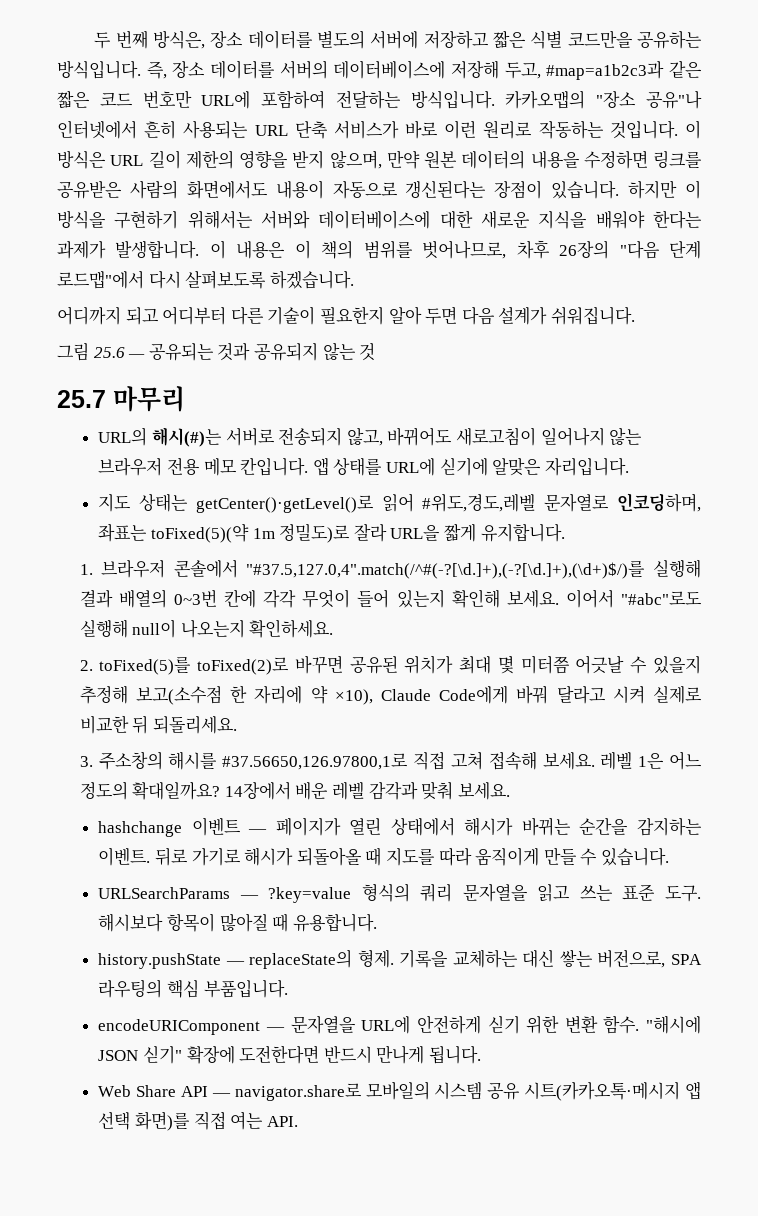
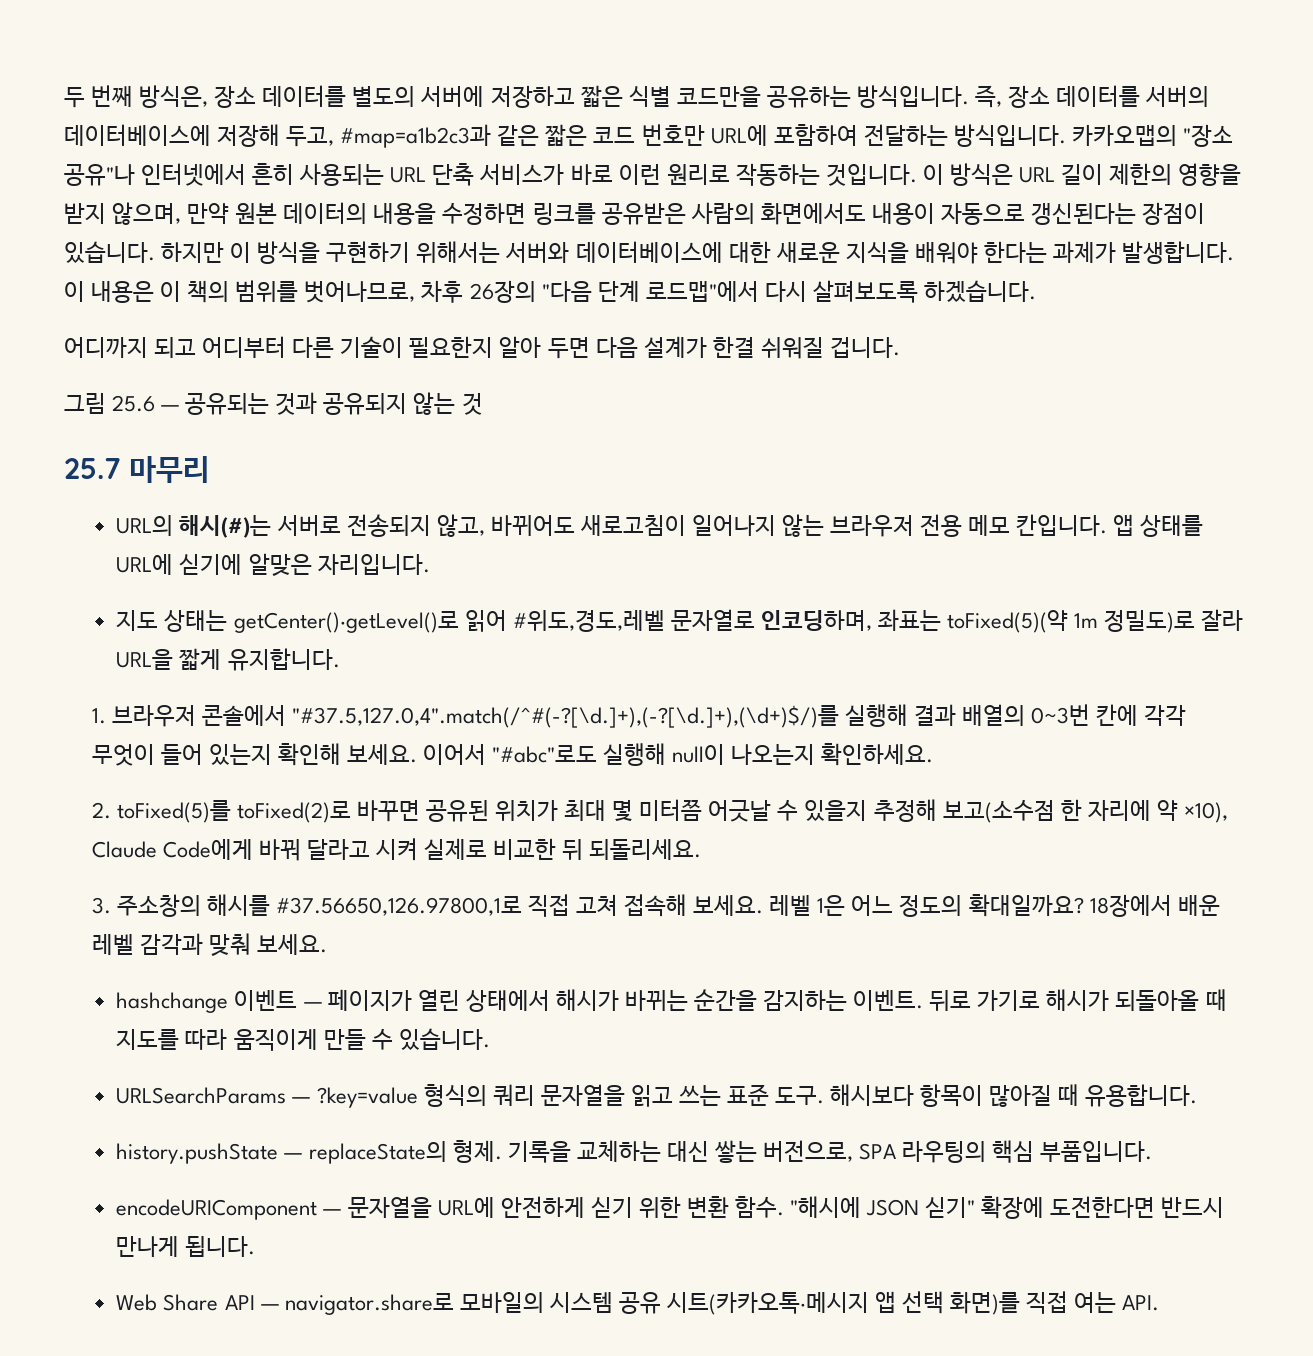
- 어디까지 되고 어디부터 다른 기술이 필요한지 알아 두면 다음 설계가 쉬워집니다.
+ 어디까지 되고 어디부터 다른 기술이 필요한지 알아 두면 다음 설계가 한결 쉬워질 겁니다.
- 14장에서 배운 레벨 감각과 맞춰 보세요.
+ 18장에서 배운 레벨 감각과 맞춰 보세요.

